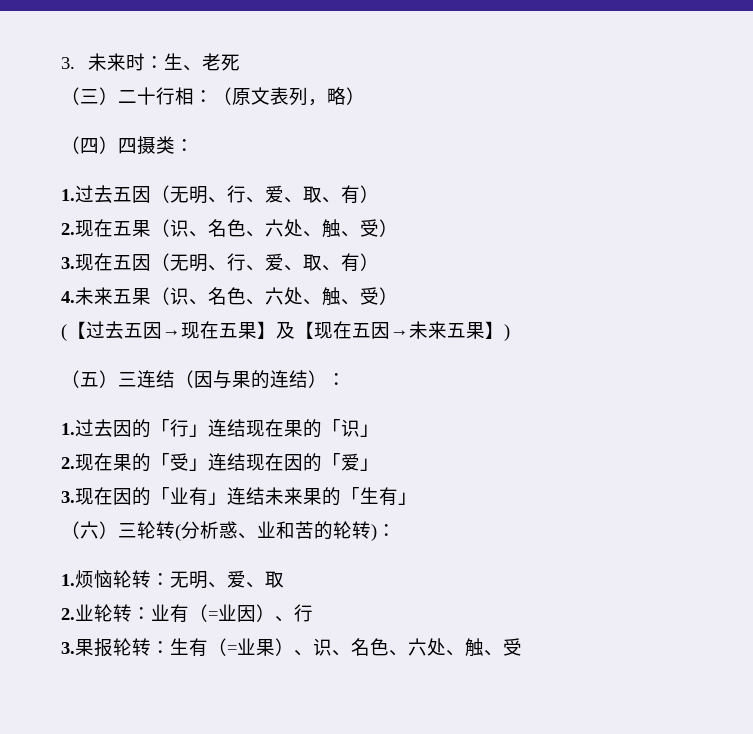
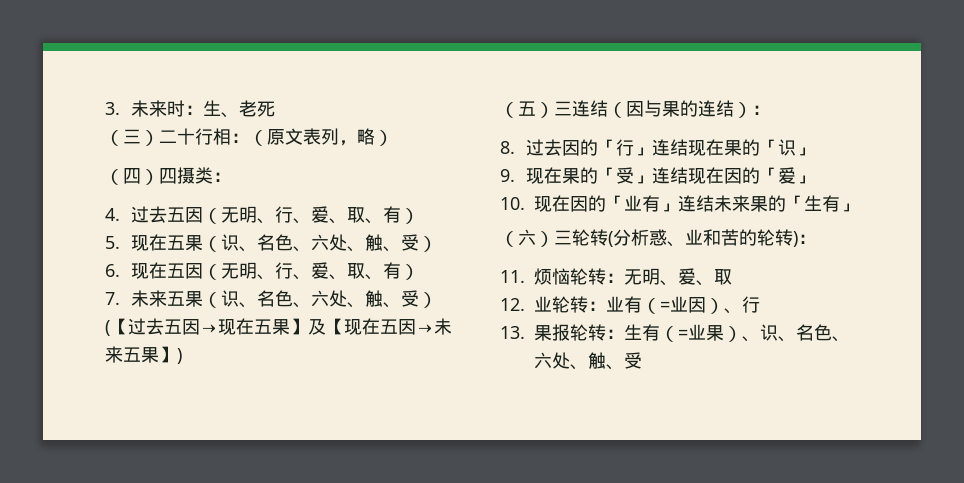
- 1.过去五因（无明、行、爱、取、有）
+ 4.过去五因（无明、行、爱、取、有）
- 2.现在五果（识、名色、六处、触、受）
+ 5.现在五果（识、名色、六处、触、受）
- 3.现在五因（无明、行、爱、取、有）
+ 6.现在五因（无明、行、爱、取、有）
- 4.未来五果（识、名色、六处、触、受）
+ 7.未来五果（识、名色、六处、触、受）
- 1.过去因的「行」连结现在果的「识」
+ 8.过去因的「行」连结现在果的「识」
- 2.现在果的「受」连结现在因的「爱」
+ 9.现在果的「受」连结现在因的「爱」
- 3.现在因的「业有」连结未来果的「生有」
+ 10.现在因的「业有」连结未来果的「生有」
- 1.烦恼轮转：无明、爱、取
+ 11.烦恼轮转：无明、爱、取
- 2.业轮转：业有（=业因）、行
+ 12.业轮转：业有（=业因）、行
- 3.果报轮转：生有（=业果）、识、名色、六处、触、受
+ 13.果报轮转：生有（=业果）、识、名色、六处、触、受

